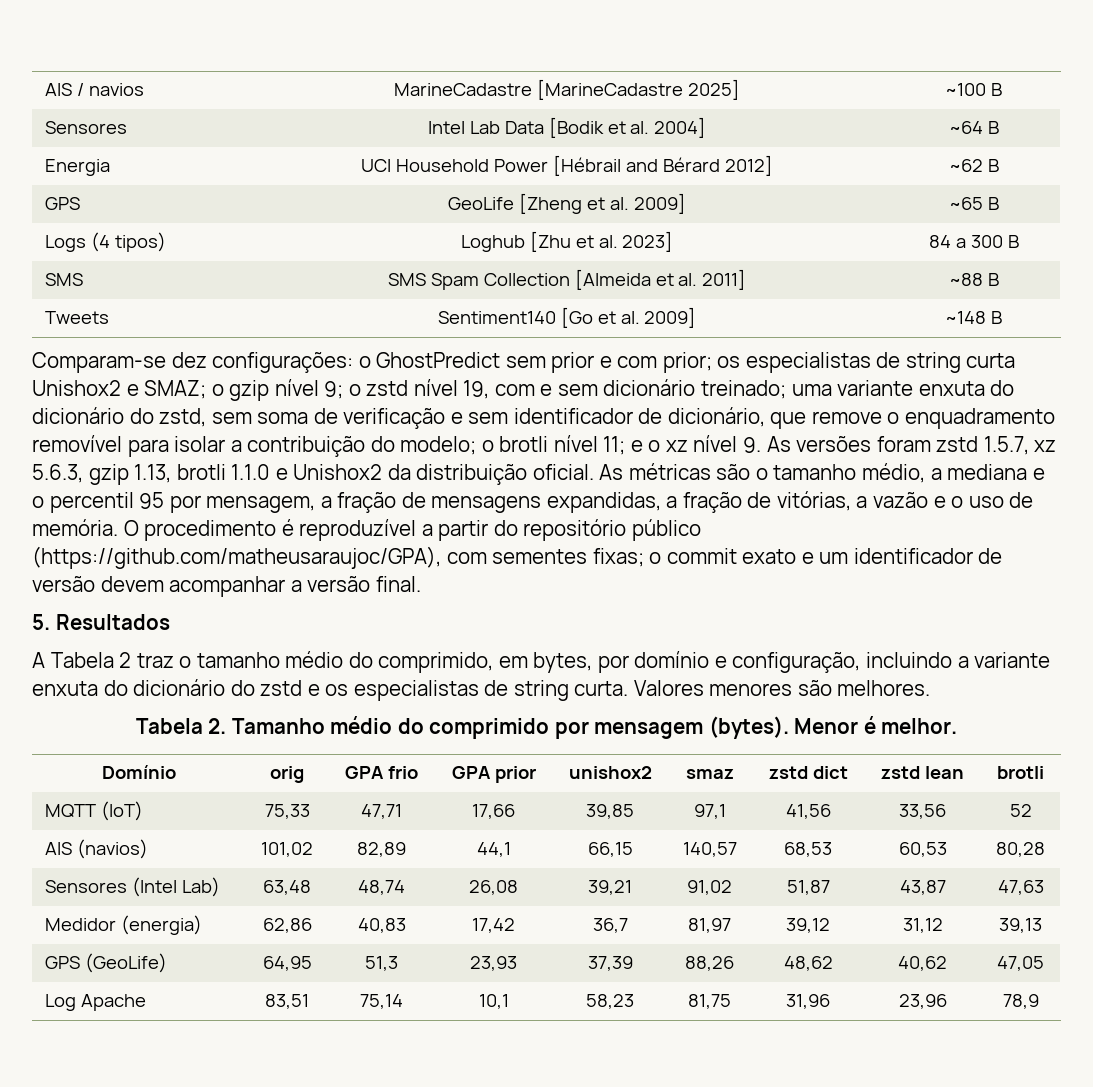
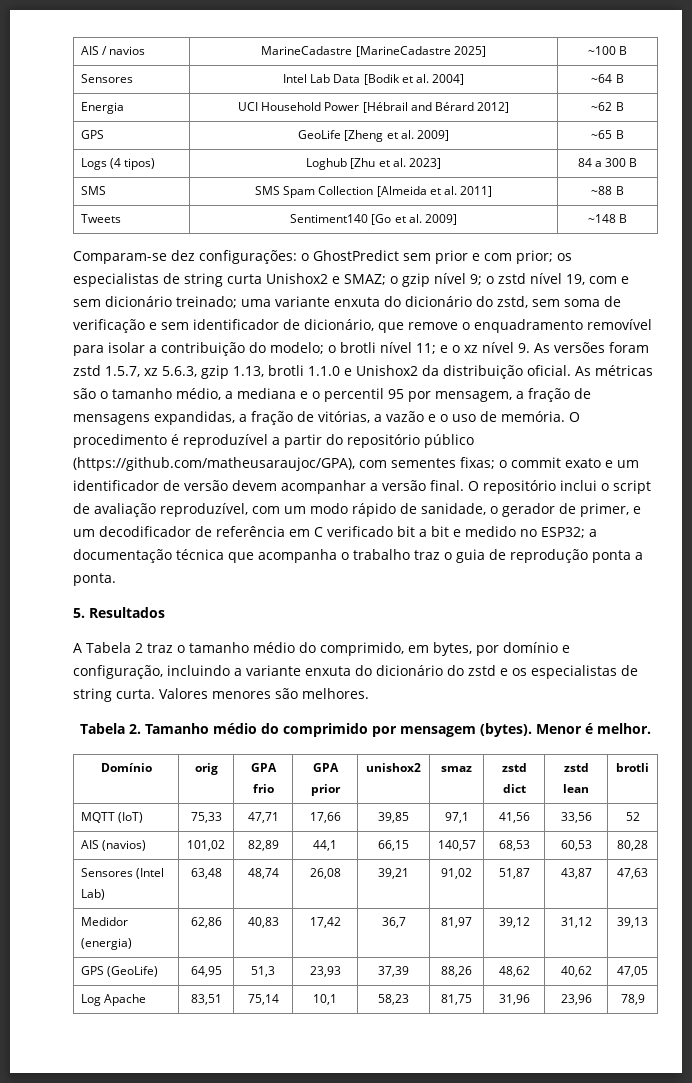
+ O repositório inclui o script de avaliação reproduzível, com um modo rápido de sanidade, o gerador de primer, e um decodificador de referência em C verificado bit a bit e medido no ESP32; a documentação técnica que acompanha o trabalho traz o guia de reprodução ponta a ponta.

